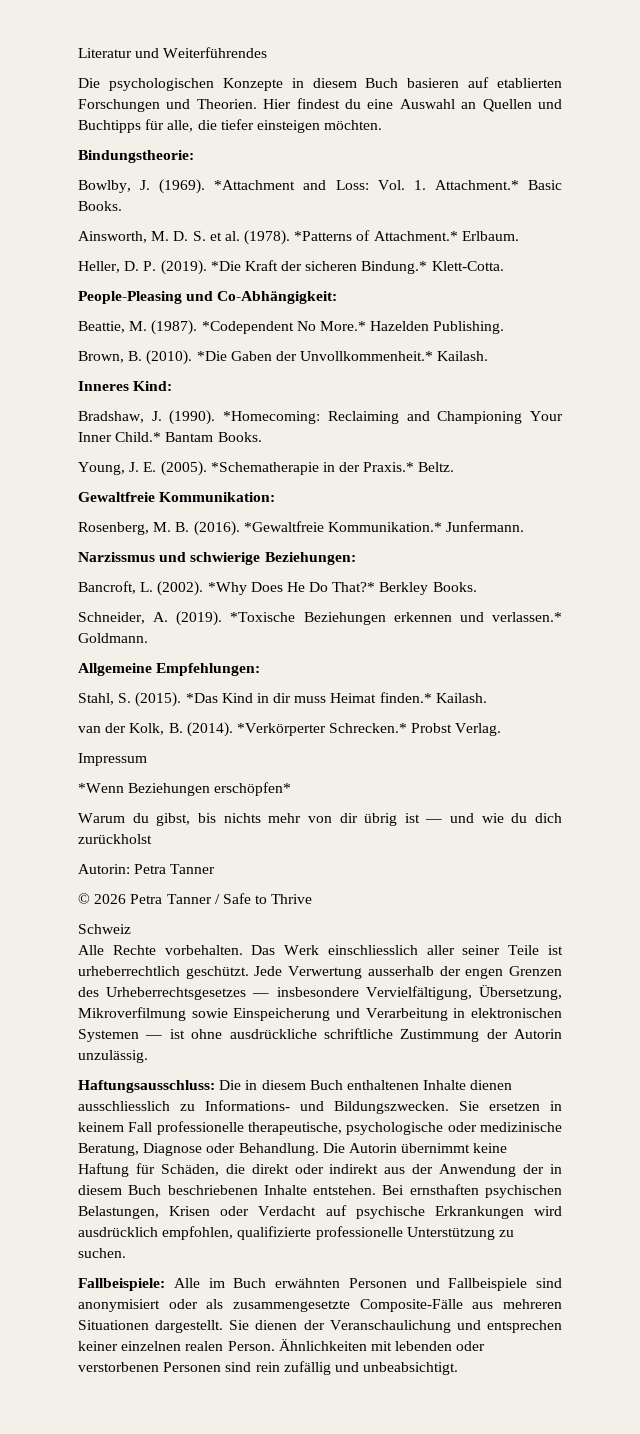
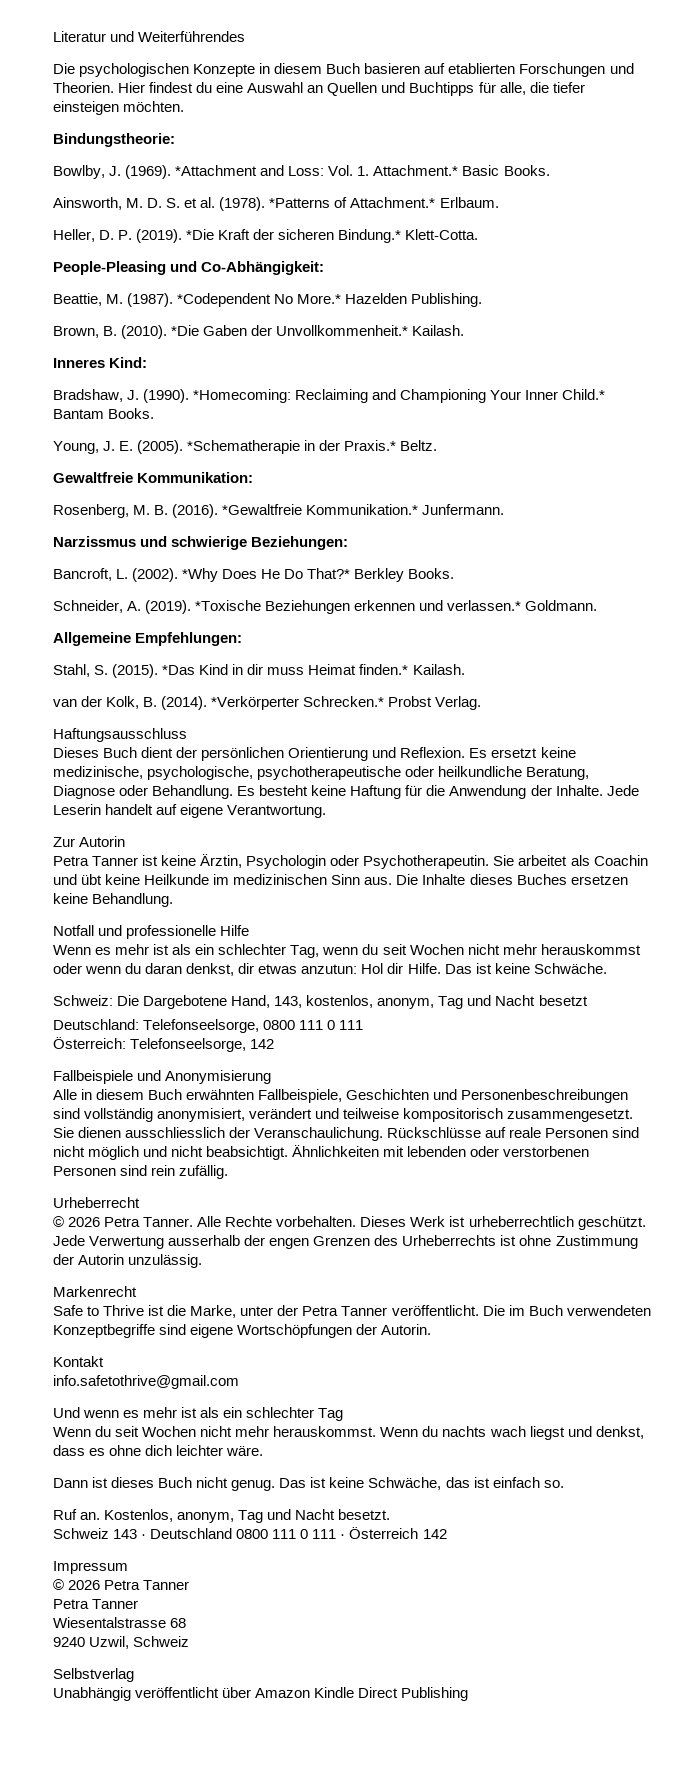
- Impressum
- *Wenn Beziehungen erschöpfen*
- Warum du gibst, bis nichts mehr von dir übrig ist — und wie du dich zurückholst
- Autorin: Petra Tanner
- © 2026 Petra Tanner / Safe to Thrive
- Schweiz
- Alle Rechte vorbehalten. Das Werk einschliesslich aller seiner Teile ist urheberrechtlich geschützt.
+ Haftungsausschluss
+ Dieses Buch dient der persönlichen Orientierung und Reflexion. Es ersetzt keine medizinische, psychologische, psychotherapeutische oder heilkundliche Beratung, Diagnose oder Behandlung. Es besteht keine Haftung für die Anwendung der Inhalte. Jede Leserin handelt auf eigene Verantwortung.
+ Zur Autorin
+ Petra Tanner ist keine Ärztin, Psychologin oder Psychotherapeutin. Sie arbeitet als Coachin und übt keine Heilkunde im medizinischen Sinn aus. Die Inhalte dieses Buches ersetzen keine Behandlung.
+ Notfall und professionelle Hilfe
+ Wenn es mehr ist als ein schlechter Tag, wenn du seit Wochen nicht mehr herauskommst oder wenn du daran denkst, dir etwas anzutun: Hol dir Hilfe. Das ist keine Schwäche.
+ Schweiz: Die Dargebotene Hand, 143, kostenlos, anonym, Tag und Nacht besetzt
+ Deutschland: Telefonseelsorge, 0800 111 0 111
+ Österreich: Telefonseelsorge, 142
+ Fallbeispiele und Anonymisierung
+ Alle in diesem Buch erwähnten Fallbeispiele, Geschichten und Personenbeschreibungen sind vollständig anonymisiert, verändert und teilweise kompositorisch zusammengesetzt. Sie dienen ausschliesslich der Veranschaulichung. Rückschlüsse auf reale Personen sind nicht möglich und nicht beabsichtigt. Ähnlichkeiten mit lebenden oder verstorbenen Personen sind rein zufällig.
+ Urheberrecht
+ © 2026 Petra Tanner. Alle Rechte vorbehalten. Dieses Werk ist urheberrechtlich geschützt.
- Jede Verwertung ausserhalb der engen Grenzen des Urheberrechtsgesetzes — insbesondere Vervielfältigung, Übersetzung, Mikroverfilmung sowie Einspeicherung und Verarbeitung in elektronischen Systemen — ist ohne ausdrückliche schriftliche Zustimmung der Autorin unzulässig.
- Haftungsausschluss: Die in diesem Buch enthaltenen Inhalte dienen ausschliesslich zu Informations- und Bildungszwecken. Sie ersetzen in keinem Fall professionelle therapeutische, psychologische oder medizinische Beratung, Diagnose oder Behandlung. Die Autorin übernimmt keine Haftung für Schäden, die direkt oder indirekt aus der Anwendung der in diesem Buch beschriebenen Inhalte entstehen. Bei ernsthaften psychischen Belastungen, Krisen oder Verdacht auf psychische Erkrankungen wird ausdrücklich empfohlen, qualifizierte professionelle Unterstützung zu suchen.
- Fallbeispiele: Alle im Buch erwähnten Personen und Fallbeispiele sind anonymisiert oder als zusammengesetzte Composite-Fälle aus mehreren Situationen dargestellt. Sie dienen der Veranschaulichung und entsprechen keiner einzelnen realen Person. Ähnlichkeiten mit lebenden oder verstorbenen Personen sind rein zufällig und unbeabsichtigt.
+ Jede Verwertung ausserhalb der engen Grenzen des Urheberrechts ist ohne Zustimmung der Autorin unzulässig.
+ Markenrecht
+ Safe to Thrive ist die Marke, unter der Petra Tanner veröffentlicht. Die im Buch verwendeten Konzeptbegriffe sind eigene Wortschöpfungen der Autorin.
+ Kontakt
+ info.safetothrive@gmail.com
+ Und wenn es mehr ist als ein schlechter Tag
+ Wenn du seit Wochen nicht mehr herauskommst. Wenn du nachts wach liegst und denkst, dass es ohne dich leichter wäre.
+ Dann ist dieses Buch nicht genug. Das ist keine Schwäche, das ist einfach so.
+ Ruf an. Kostenlos, anonym, Tag und Nacht besetzt.
+ Schweiz 143 · Deutschland 0800 111 0 111 · Österreich 142
+ Impressum
+ © 2026 Petra Tanner
+ Petra Tanner
+ Wiesentalstrasse 68
+ 9240 Uzwil, Schweiz
+ Selbstverlag
+ Unabhängig veröffentlicht über Amazon Kindle Direct Publishing

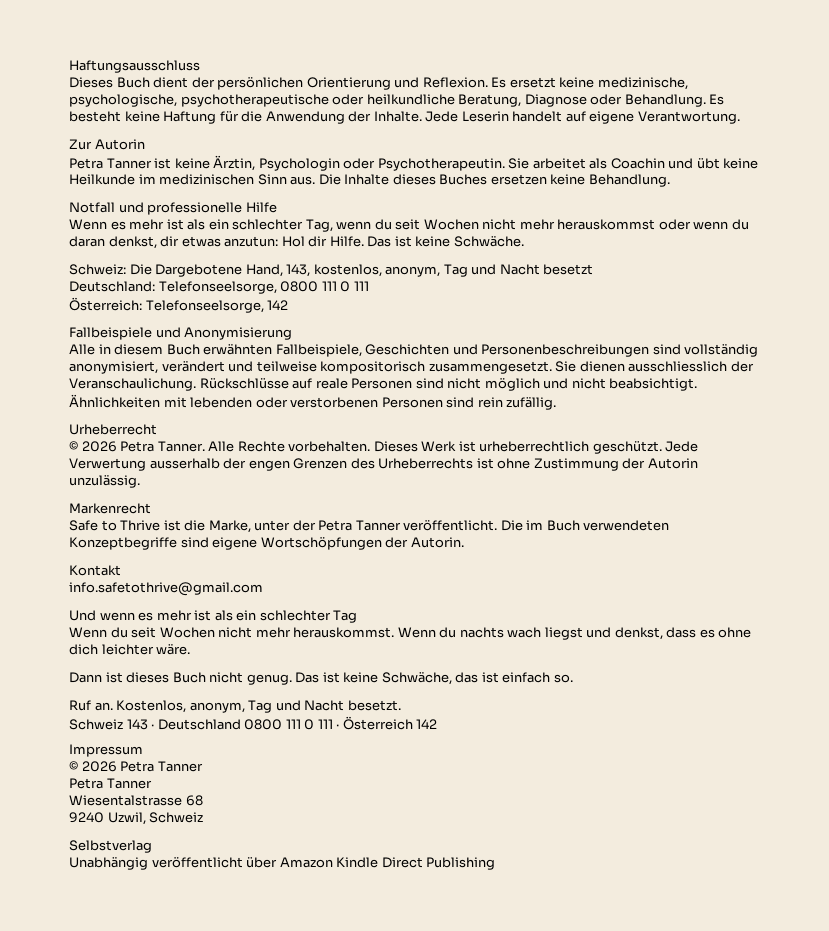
- Literatur und Weiterführendes
- Die psychologischen Konzepte in diesem Buch basieren auf etablierten Forschungen und Theorien. Hier findest du eine Auswahl an Quellen und Buchtipps für alle, die tiefer einsteigen möchten.
- Bindungstheorie:
- Bowlby, J. (1969). *Attachment and Loss: Vol. 1. Attachment.* Basic Books.
- Ainsworth, M. D. S. et al. (1978). *Patterns of Attachment.* Erlbaum.
- Heller, D. P. (2019). *Die Kraft der sicheren Bindung.* Klett-Cotta.
- People-Pleasing und Co-Abhängigkeit:
- Beattie, M. (1987). *Codependent No More.* Hazelden Publishing.
- Brown, B. (2010). *Die Gaben der Unvollkommenheit.* Kailash.
- Inneres Kind:
- Bradshaw, J. (1990). *Homecoming: Reclaiming and Championing Your Inner Child.* Bantam Books.
- Young, J. E. (2005). *Schematherapie in der Praxis.* Beltz.
- Gewaltfreie Kommunikation:
- Rosenberg, M. B. (2016). *Gewaltfreie Kommunikation.* Junfermann.
- Narzissmus und schwierige Beziehungen:
- Bancroft, L. (2002). *Why Does He Do That?* Berkley Books.
- Schneider, A. (2019). *Toxische Beziehungen erkennen und verlassen.* Goldmann.
- Allgemeine Empfehlungen:
- Stahl, S. (2015). *Das Kind in dir muss Heimat finden.* Kailash.
- van der Kolk, B. (2014). *Verkörperter Schrecken.* Probst Verlag.

